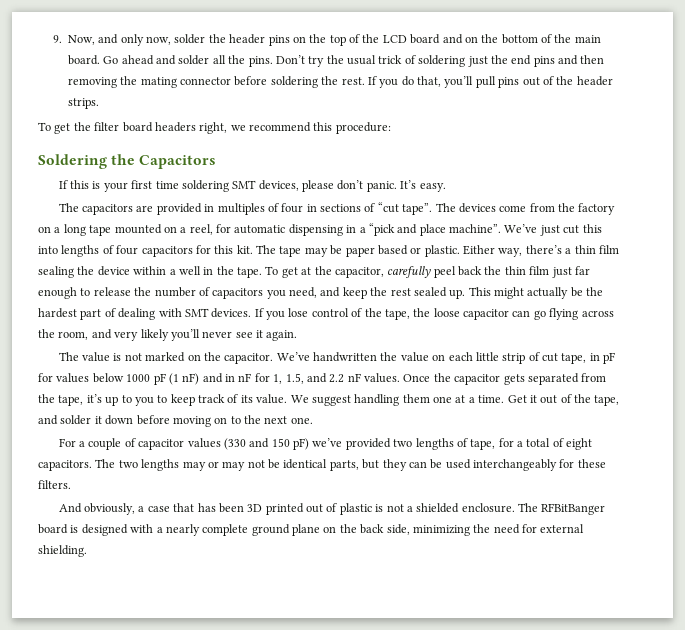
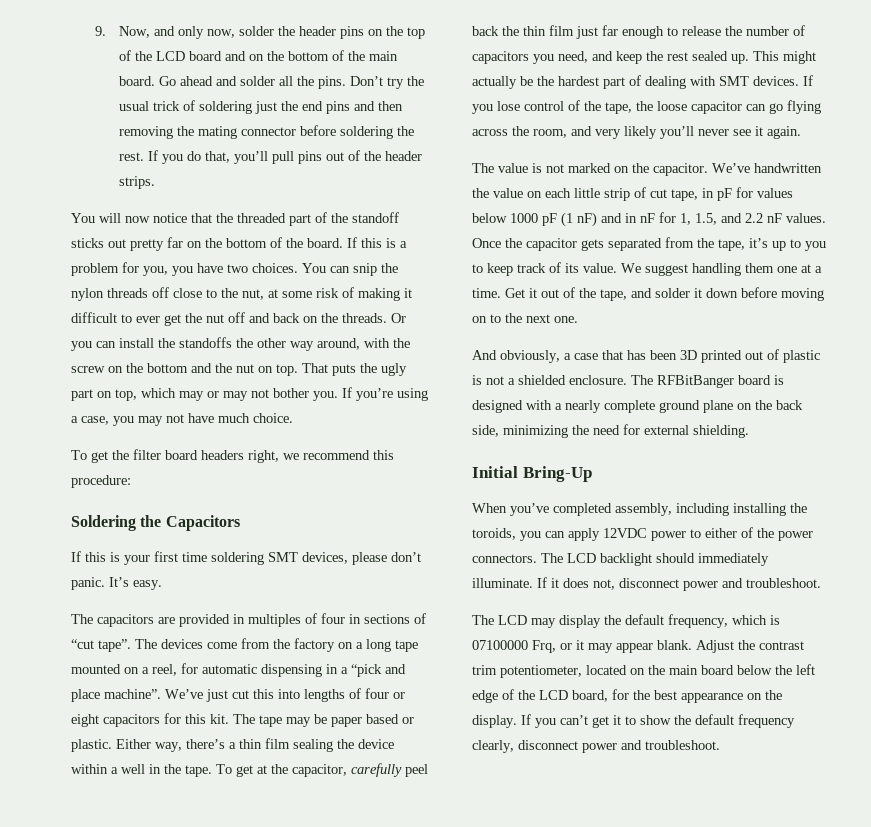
+ You will now notice that the threaded part of the standoff sticks out pretty far on the bottom of the board. If this is a problem for you, you have two choices. You can snip the nylon threads off close to the nut, at some risk of making it difficult to ever get the nut off and back on the threads. Or you can install the standoffs the other way around, with the screw on the bottom and the nut on top. That puts the ugly part on top, which may or may not bother you. If you’re using a case, you may not have much choice.
- We’ve just cut this into lengths of four capacitors for this kit.
+ We’ve just cut this into lengths of four or eight capacitors for this kit.
- For a couple of capacitor values (330 and 150 pF) we’ve provided two lengths of tape, for a total of eight capacitors. The two lengths may or may not be identical parts, but they can be used interchangeably for these filters.
+ Initial Bring-Up
+ When you’ve completed assembly, including installing the toroids, you can apply 12VDC power to either of the power connectors. The LCD backlight should immediately illuminate. If it does not, disconnect power and troubleshoot.
+ The LCD may display the default frequency, which is 07100000 Frq, or it may appear blank. Adjust the contrast trim potentiometer, located on the main board below the left edge of the LCD board, for the best appearance on the display. If you can’t get it to show the default frequency clearly, disconnect power and troubleshoot.

